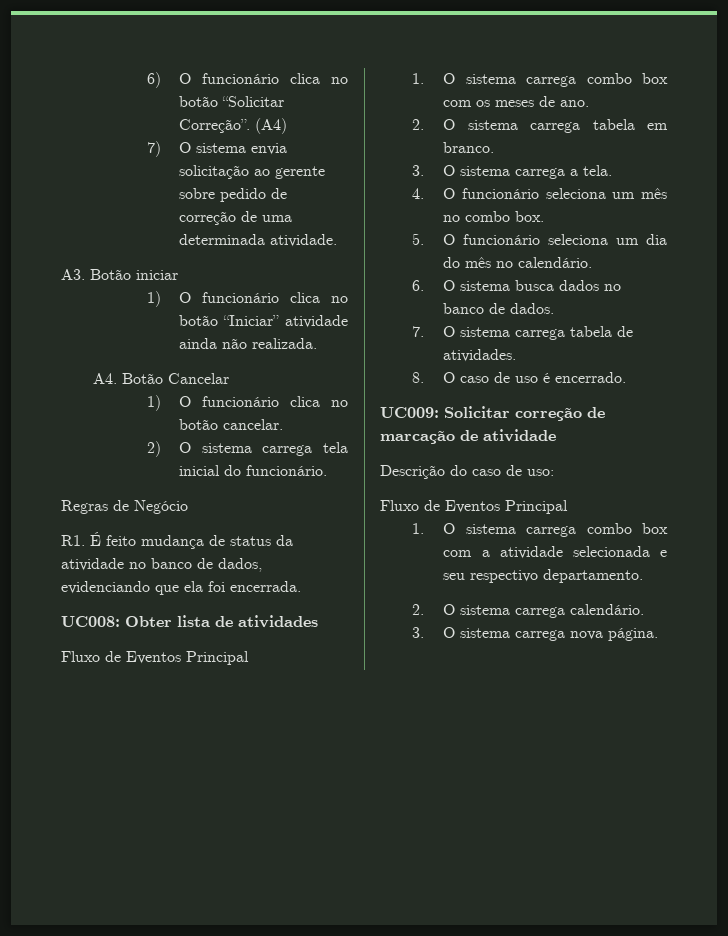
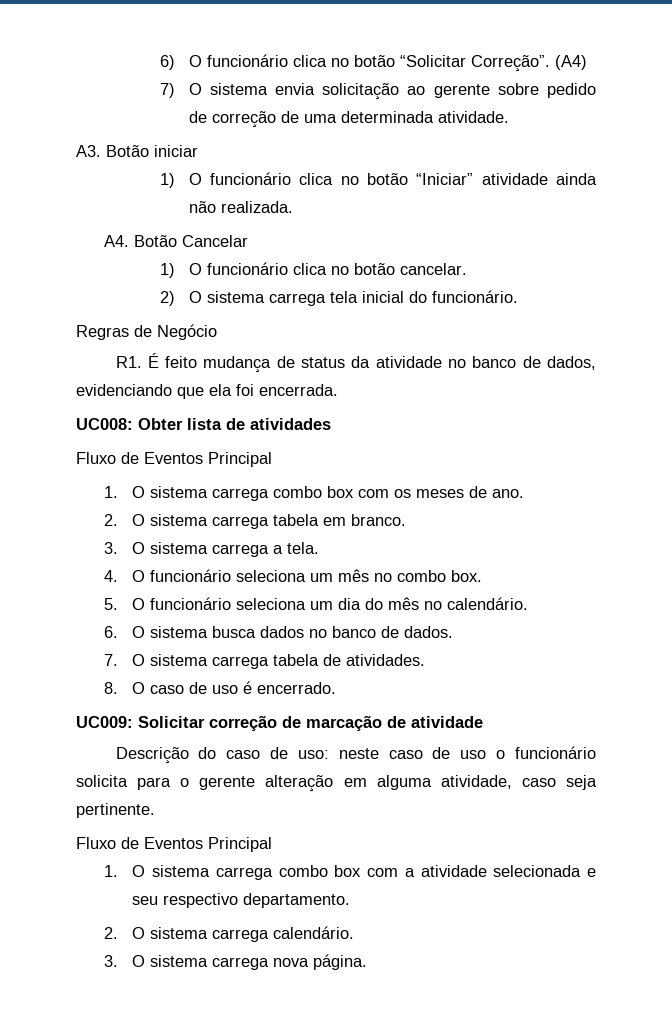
- Descrição do caso de uso:
+ Descrição do caso de uso: neste caso de uso o funcionário solicita para o gerente alteração em alguma atividade, caso seja pertinente.

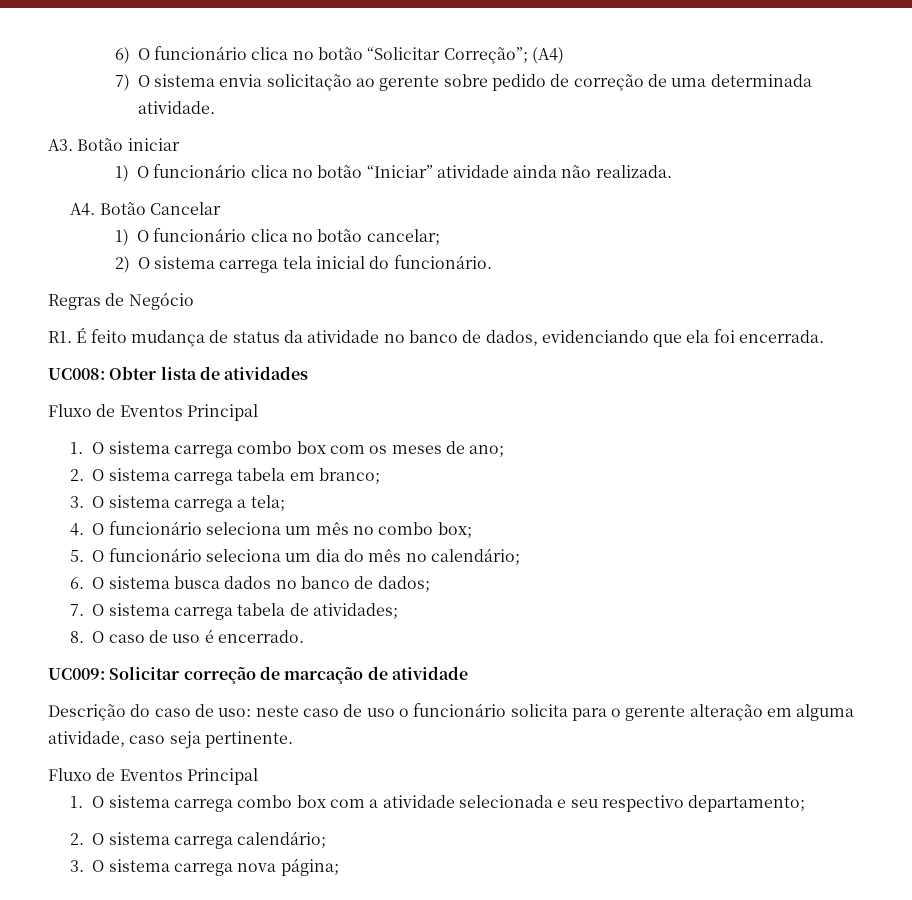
- 6) O funcionário clica no botão “Solicitar Correção”. (A4)
+ 6) O funcionário clica no botão “Solicitar Correção”; (A4)
- 1) O funcionário clica no botão cancelar.
+ 1) O funcionário clica no botão cancelar;
- 1. O sistema carrega combo box com os meses de ano.
+ 1. O sistema carrega combo box com os meses de ano;
- 2. O sistema carrega tabela em branco.
+ 2. O sistema carrega tabela em branco;
- 3. O sistema carrega a tela.
+ 3. O sistema carrega a tela;
- 4. O funcionário seleciona um mês no combo box.
+ 4. O funcionário seleciona um mês no combo box;
- 5. O funcionário seleciona um dia do mês no calendário.
+ 5. O funcionário seleciona um dia do mês no calendário;
- 6. O sistema busca dados no banco de dados.
+ 6. O sistema busca dados no banco de dados;
- 7. O sistema carrega tabela de atividades.
+ 7. O sistema carrega tabela de atividades;
- 1. O sistema carrega combo box com a atividade selecionada e seu respectivo departamento.
- 2. O sistema carrega calendário.
+ 1. O sistema carrega combo box com a atividade selecionada e seu respectivo departamento;
+ 2. O sistema carrega calendário;
- 3. O sistema carrega nova página.
+ 3. O sistema carrega nova página;

